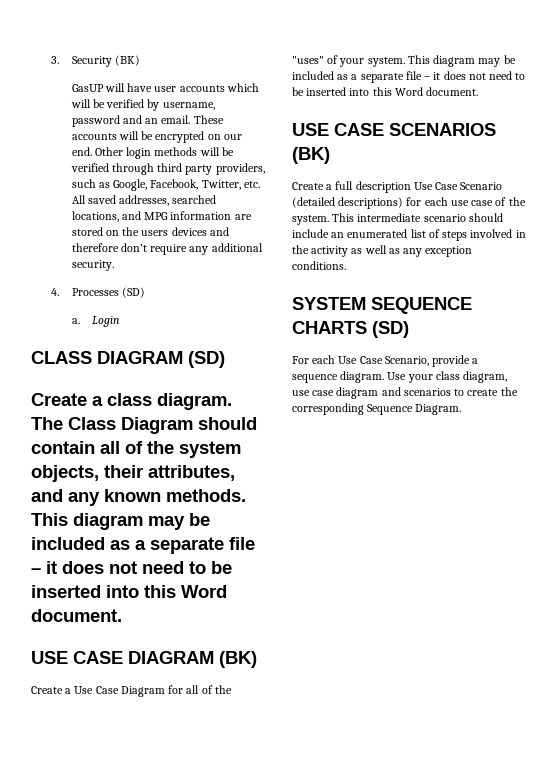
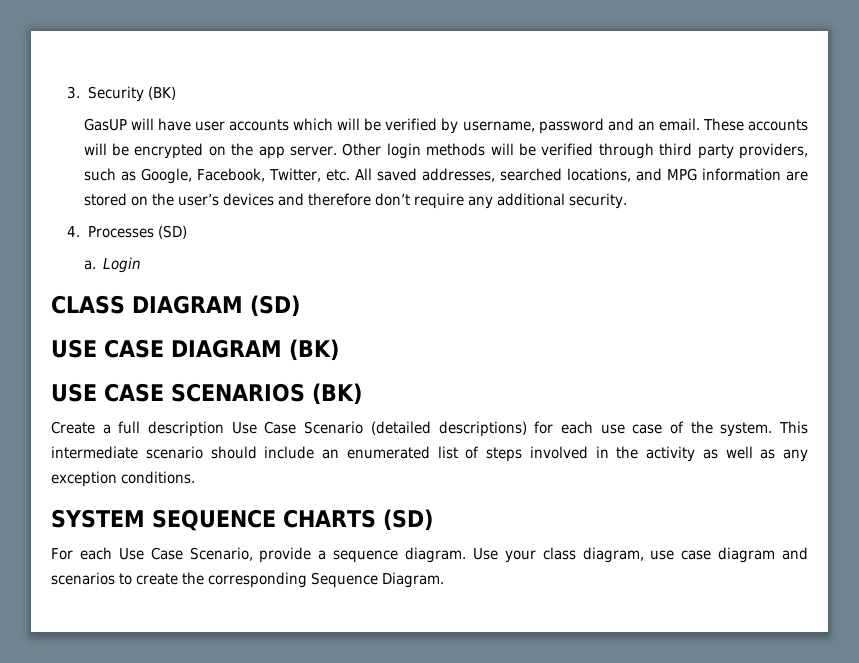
- These accounts will be encrypted on our end.
+ These accounts will be encrypted on the app server.
- Other login methods will be verified through third party providers, such as Google, Facebook, Twitter, etc. All saved addresses, searched locations, and MPG information are stored on the users devices and therefore don’t require any additional security.
+ Other login methods will be verified through third party providers, such as Google, Facebook, Twitter, etc. All saved addresses, searched locations, and MPG information are stored on the user’s devices and therefore don’t require any additional security.
- Create a class diagram. The Class Diagram should contain all of the system objects, their attributes, and any known methods. This diagram may be included as a separate file – it does not need to be inserted into this Word document.
  USE CASE DIAGRAM (BK)
- Create a Use Case Diagram for all of the "uses" of your system. This diagram may be included as a separate file – it does not need to be inserted into this Word document.

